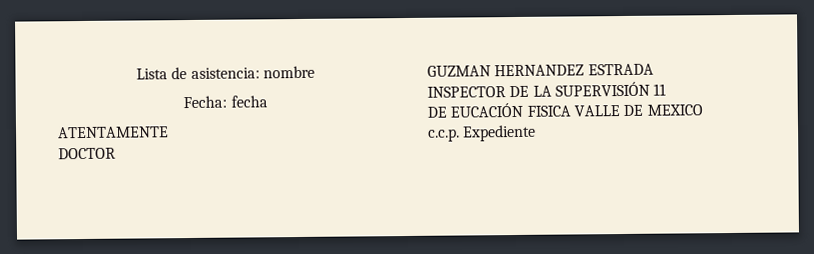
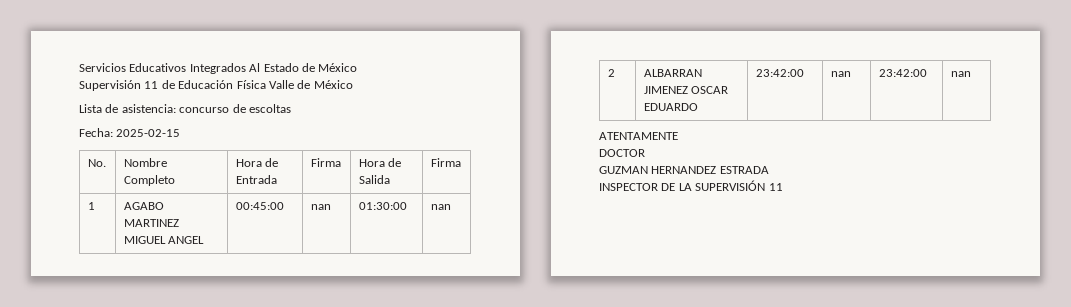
- Lista de asistencia: nombre
- Fecha: fecha
+ Servicios Educativos Integrados Al Estado de México
+ Supervisión 11 de Educación Física Valle de México
+ Lista de asistencia: concurso de escoltas
+ Fecha: 2025-02-15
+ No. | Nombre Completo | Hora de Entrada | Firma | Hora de Salida | Firma
+ 1 | AGABO MARTINEZ MIGUEL ANGEL | 00:45:00 | nan | 01:30:00 | nan
+ 2 | ALBARRAN JIMENEZ OSCAR EDUARDO | 23:42:00 | nan | 23:42:00 | nan
- DE EUCACIÓN FISICA VALLE DE MEXICO
- c.c.p. Expediente

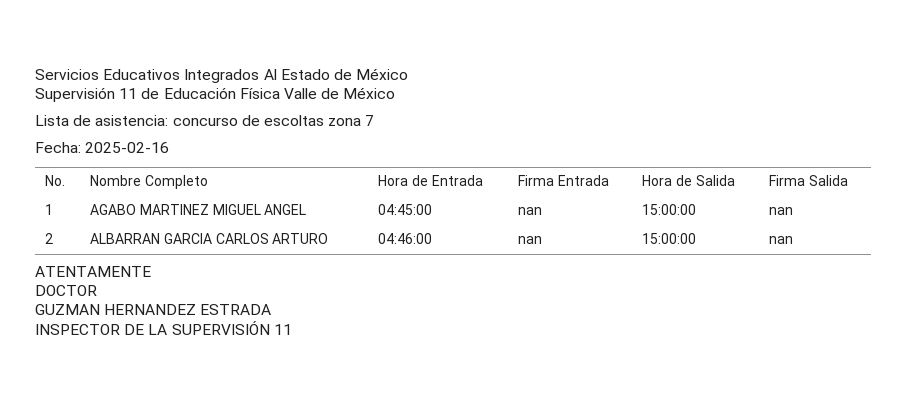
- Lista de asistencia: concurso de escoltas
+ Lista de asistencia: concurso de escoltas zona 7
- Fecha: 2025-02-15
+ Fecha: 2025-02-16
- No. | Nombre Completo | Hora de Entrada | Firma | Hora de Salida | Firma
+ No. | Nombre Completo | Hora de Entrada | Firma Entrada | Hora de Salida | Firma Salida
- 1 | AGABO MARTINEZ MIGUEL ANGEL | 00:45:00 | nan | 01:30:00 | nan
+ 1 | AGABO MARTINEZ MIGUEL ANGEL | 04:45:00 | nan | 15:00:00 | nan
- 2 | ALBARRAN JIMENEZ OSCAR EDUARDO | 23:42:00 | nan | 23:42:00 | nan
+ 2 | ALBARRAN GARCIA CARLOS ARTURO | 04:46:00 | nan | 15:00:00 | nan

